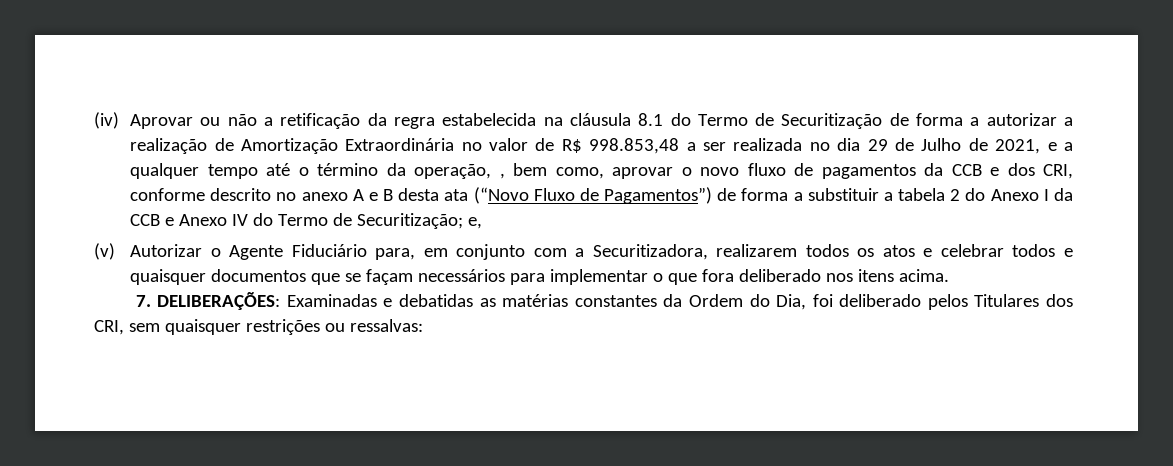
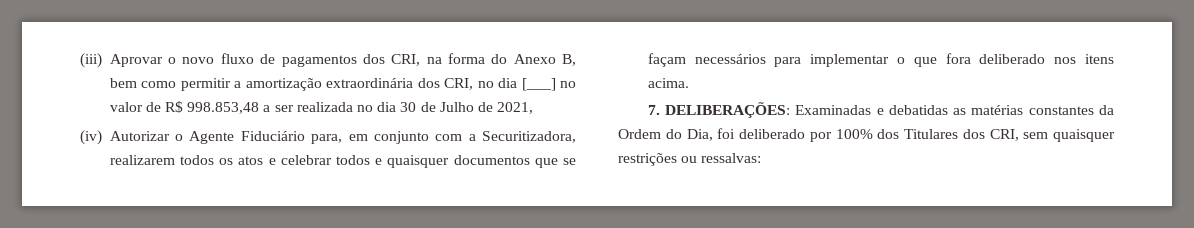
- (iv) Aprovar ou não a retificação da regra estabelecida na cláusula 8.1 do Termo de Securitização de forma a autorizar a realização de Amortização Extraordinária no valor de R$ 998.853,48 a ser realizada no dia 29 de Julho de 2021, e a qualquer tempo até o término da operação, , bem como, aprovar o novo fluxo de pagamentos da CCB e dos CRI, conforme descrito no anexo A e B desta ata (“Novo Fluxo de Pagamentos”) de forma a substituir a tabela 2 do Anexo I da CCB e Anexo IV do Termo de Securitização; e,
- (v) Autorizar o Agente Fiduciário para, em conjunto com a Securitizadora, realizarem todos os atos e celebrar todos e quaisquer documentos que se façam necessários para implementar o que fora deliberado nos itens acima.
+ (iii) Aprovar o novo fluxo de pagamentos dos CRI, na forma do Anexo B, bem como permitir a amortização extraordinária dos CRI, no dia [___] no valor de R$ 998.853,48 a ser realizada no dia 30 de Julho de 2021,
+ (iv) Autorizar o Agente Fiduciário para, em conjunto com a Securitizadora, realizarem todos os atos e celebrar todos e quaisquer documentos que se façam necessários para implementar o que fora deliberado nos itens acima.
- 7. DELIBERAÇÕES: Examinadas e debatidas as matérias constantes da Ordem do Dia, foi deliberado pelos Titulares dos CRI, sem quaisquer restrições ou ressalvas:
+ 7. DELIBERAÇÕES: Examinadas e debatidas as matérias constantes da Ordem do Dia, foi deliberado por 100% dos Titulares dos CRI, sem quaisquer restrições ou ressalvas:

